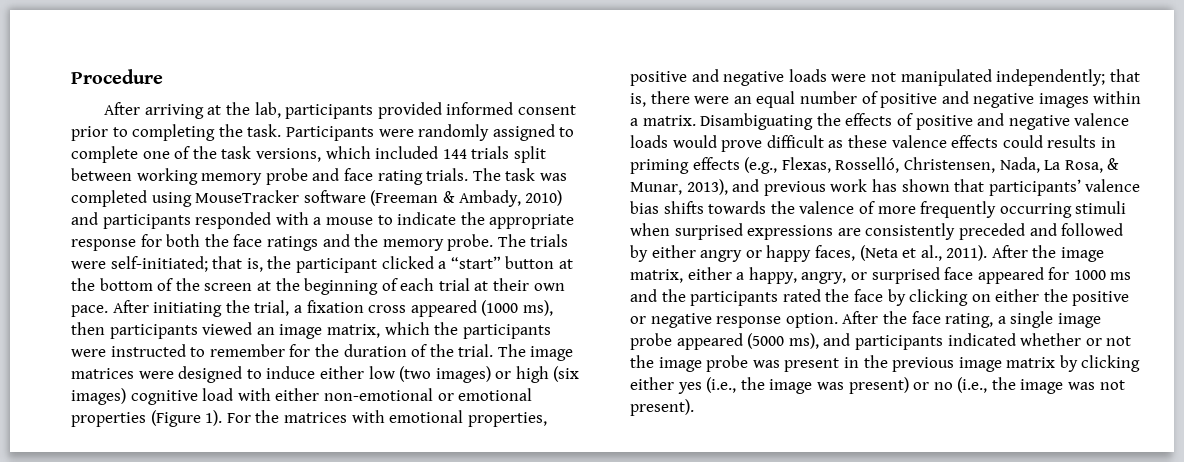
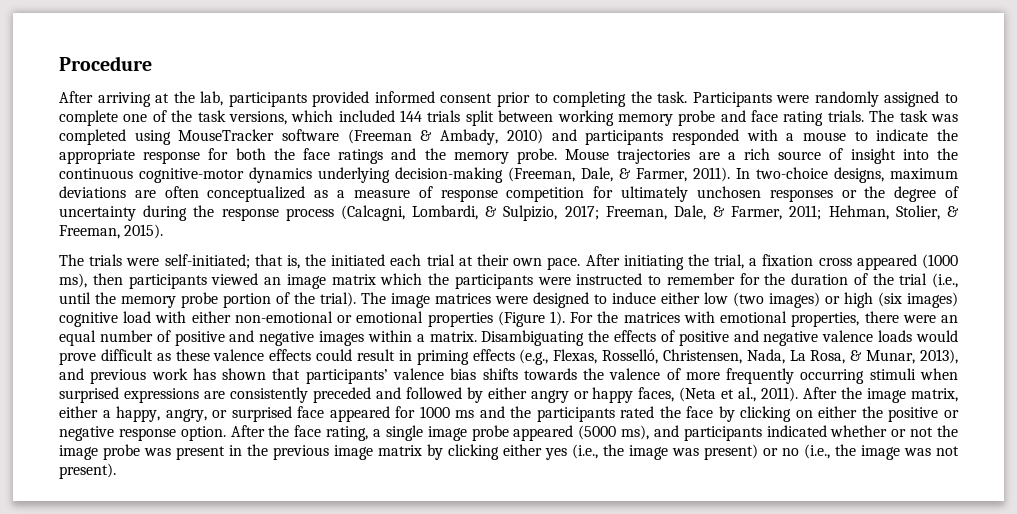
- The task was completed using MouseTracker software (Freeman & Ambady, 2010) and participants responded with a mouse to indicate the appropriate response for both the face ratings and the memory probe. The trials were self-initiated; that is, the participant clicked a “start” button at the bottom of the screen at the beginning of each trial at their own pace.
+ The task was completed using MouseTracker software (Freeman & Ambady, 2010) and participants responded with a mouse to indicate the appropriate response for both the face ratings and the memory probe. Mouse trajectories are a rich source of insight into the continuous cognitive-motor dynamics underlying decision-making (Freeman, Dale, & Farmer, 2011). In two-choice designs, maximum deviations are often conceptualized as a measure of response competition for ultimately unchosen responses or the degree of uncertainty during the response process (Calcagni, Lombardi, & Sulpizio, 2017; Freeman, Dale, & Farmer, 2011; Hehman, Stolier, & Freeman, 2015).
+ The trials were self-initiated; that is, the initiated each trial at their own pace.
- After initiating the trial, a fixation cross appeared (1000 ms), then participants viewed an image matrix, which the participants were instructed to remember for the duration of the trial.
+ After initiating the trial, a fixation cross appeared (1000 ms), then participants viewed an image matrix which the participants were instructed to remember for the duration of the trial (i.e., until the memory probe portion of the trial).
- For the matrices with emotional properties, positive and negative loads were not manipulated independently; that is, there were an equal number of positive and negative images within a matrix.
+ For the matrices with emotional properties, there were an equal number of positive and negative images within a matrix.
- Disambiguating the effects of positive and negative valence loads would prove difficult as these valence effects could results in priming effects (e.g., Flexas, Rosselló, Christensen, Nada, La Rosa, & Munar, 2013), and previous work has shown that participants’ valence bias shifts towards the valence of more frequently occurring stimuli when surprised expressions are consistently preceded and followed by either angry or happy faces, (Neta et al., 2011).
+ Disambiguating the effects of positive and negative valence loads would prove difficult as these valence effects could result in priming effects (e.g., Flexas, Rosselló, Christensen, Nada, La Rosa, & Munar, 2013), and previous work has shown that participants’ valence bias shifts towards the valence of more frequently occurring stimuli when surprised expressions are consistently preceded and followed by either angry or happy faces, (Neta et al., 2011).

